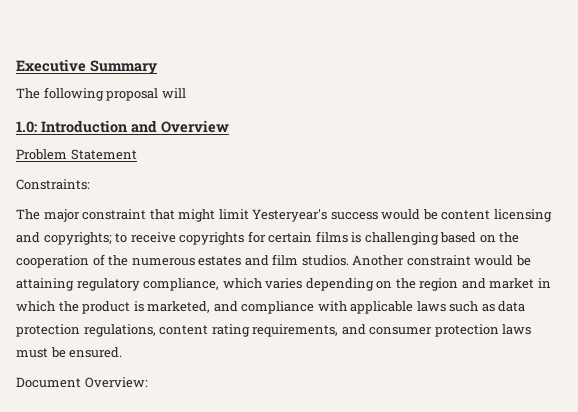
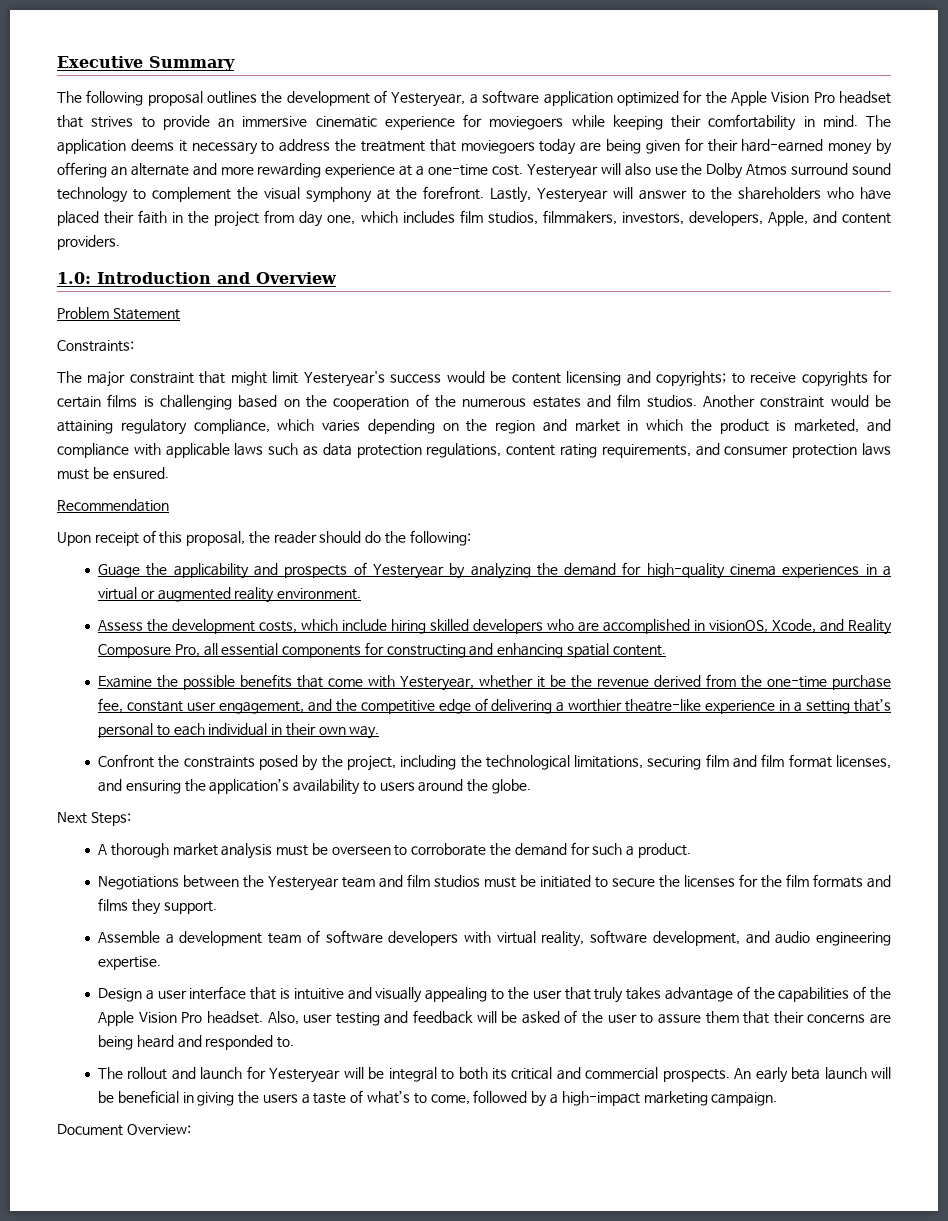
- The following proposal will
+ The following proposal outlines the development of Yesteryear, a software application optimized for the Apple Vision Pro headset that strives to provide an immersive cinematic experience for moviegoers while keeping their comfortability in mind. The application deems it necessary to address the treatment that moviegoers today are being given for their hard-earned money by offering an alternate and more rewarding experience at a one-time cost. Yesteryear will also use the Dolby Atmos surround sound technology to complement the visual symphony at the forefront. Lastly, Yesteryear will answer to the shareholders who have placed their faith in the project from day one, which includes film studios, filmmakers, investors, developers, Apple, and content providers.
+ Recommendation
+ Upon receipt of this proposal, the reader should do the following:
+ Guage the applicability and prospects of Yesteryear by analyzing the demand for high-quality cinema experiences in a virtual or augmented reality environment.
+ Assess the development costs, which include hiring skilled developers who are accomplished in visionOS, Xcode, and Reality Composure Pro, all essential components for constructing and enhancing spatial content.
+ Examine the possible benefits that come with Yesteryear, whether it be the revenue derived from the one-time purchase fee, constant user engagement, and the competitive edge of delivering a worthier theatre-like experience in a setting that’s personal to each individual in their own way.
+ Confront the constraints posed by the project, including the technological limitations, securing film and film format licenses, and ensuring the application’s availability to users around the globe.
+ Next Steps:
+ A thorough market analysis must be overseen to corroborate the demand for such a product.
+ Negotiations between the Yesteryear team and film studios must be initiated to secure the licenses for the film formats and films they support.
+ Assemble a development team of software developers with virtual reality, software development, and audio engineering expertise.
+ Design a user interface that is intuitive and visually appealing to the user that truly takes advantage of the capabilities of the Apple Vision Pro headset. Also, user testing and feedback will be asked of the user to assure them that their concerns are being heard and responded to.
+ The rollout and launch for Yesteryear will be integral to both its critical and commercial prospects. An early beta launch will be beneficial in giving the users a taste of what’s to come, followed by a high-impact marketing campaign.

